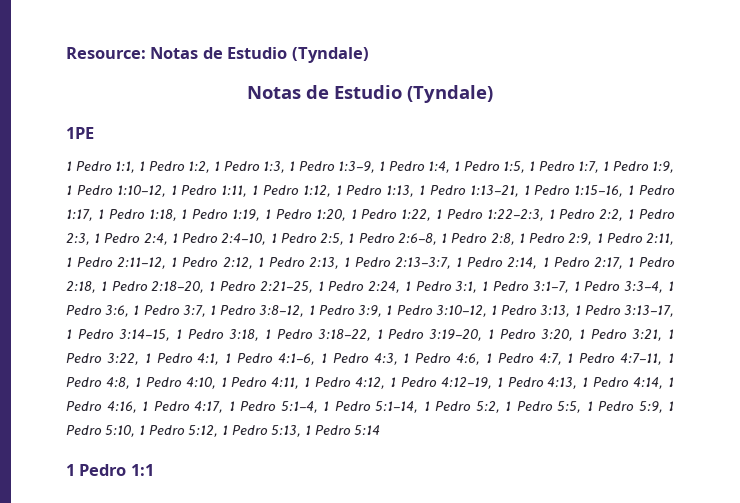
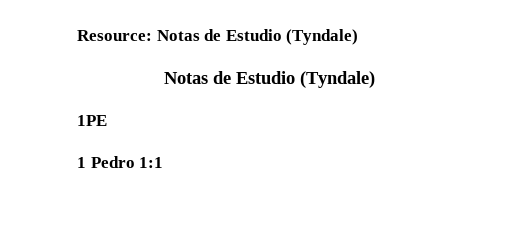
- 1 Pedro 1:1, 1 Pedro 1:2, 1 Pedro 1:3, 1 Pedro 1:3–9, 1 Pedro 1:4, 1 Pedro 1:5, 1 Pedro 1:7, 1 Pedro 1:9, 1 Pedro 1:10–12, 1 Pedro 1:11, 1 Pedro 1:12, 1 Pedro 1:13, 1 Pedro 1:13–21, 1 Pedro 1:15–16, 1 Pedro 1:17, 1 Pedro 1:18, 1 Pedro 1:19, 1 Pedro 1:20, 1 Pedro 1:22, 1 Pedro 1:22–2:3, 1 Pedro 2:2, 1 Pedro 2:3, 1 Pedro 2:4, 1 Pedro 2:4–10, 1 Pedro 2:5, 1 Pedro 2:6–8, 1 Pedro 2:8, 1 Pedro 2:9, 1 Pedro 2:11, 1 Pedro 2:11–12, 1 Pedro 2:12, 1 Pedro 2:13, 1 Pedro 2:13–3:7, 1 Pedro 2:14, 1 Pedro 2:17, 1 Pedro 2:18, 1 Pedro 2:18–20, 1 Pedro 2:21–25, 1 Pedro 2:24, 1 Pedro 3:1, 1 Pedro 3:1–7, 1 Pedro 3:3–4, 1 Pedro 3:6, 1 Pedro 3:7, 1 Pedro 3:8–12, 1 Pedro 3:9, 1 Pedro 3:10–12, 1 Pedro 3:13, 1 Pedro 3:13–17, 1 Pedro 3:14–15, 1 Pedro 3:18, 1 Pedro 3:18–22, 1 Pedro 3:19–20, 1 Pedro 3:20, 1 Pedro 3:21, 1 Pedro 3:22, 1 Pedro 4:1, 1 Pedro 4:1–6, 1 Pedro 4:3, 1 Pedro 4:6, 1 Pedro 4:7, 1 Pedro 4:7–11, 1 Pedro 4:8, 1 Pedro 4:10, 1 Pedro 4:11, 1 Pedro 4:12, 1 Pedro 4:12–19, 1 Pedro 4:13, 1 Pedro 4:14, 1 Pedro 4:16, 1 Pedro 4:17, 1 Pedro 5:1–4, 1 Pedro 5:1–14, 1 Pedro 5:2, 1 Pedro 5:5, 1 Pedro 5:9, 1 Pedro 5:10, 1 Pedro 5:12, 1 Pedro 5:13, 1 Pedro 5:14

